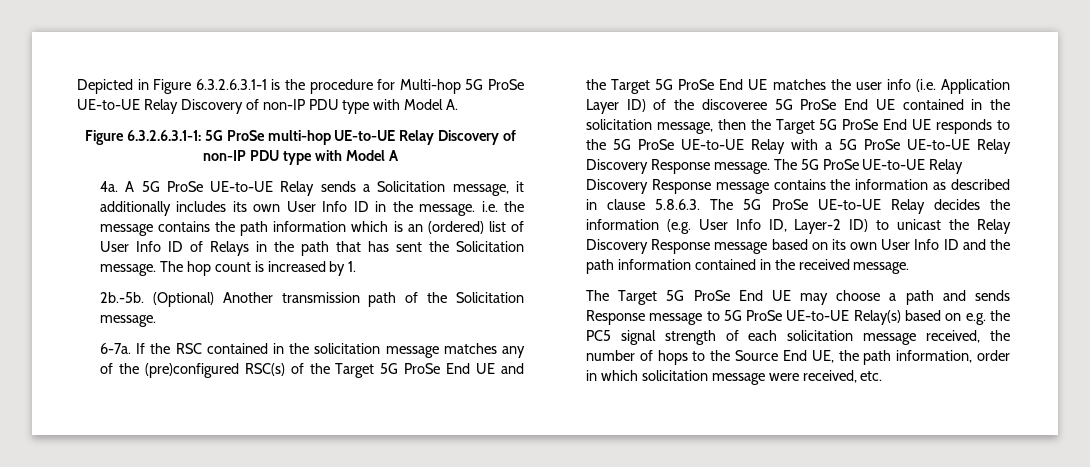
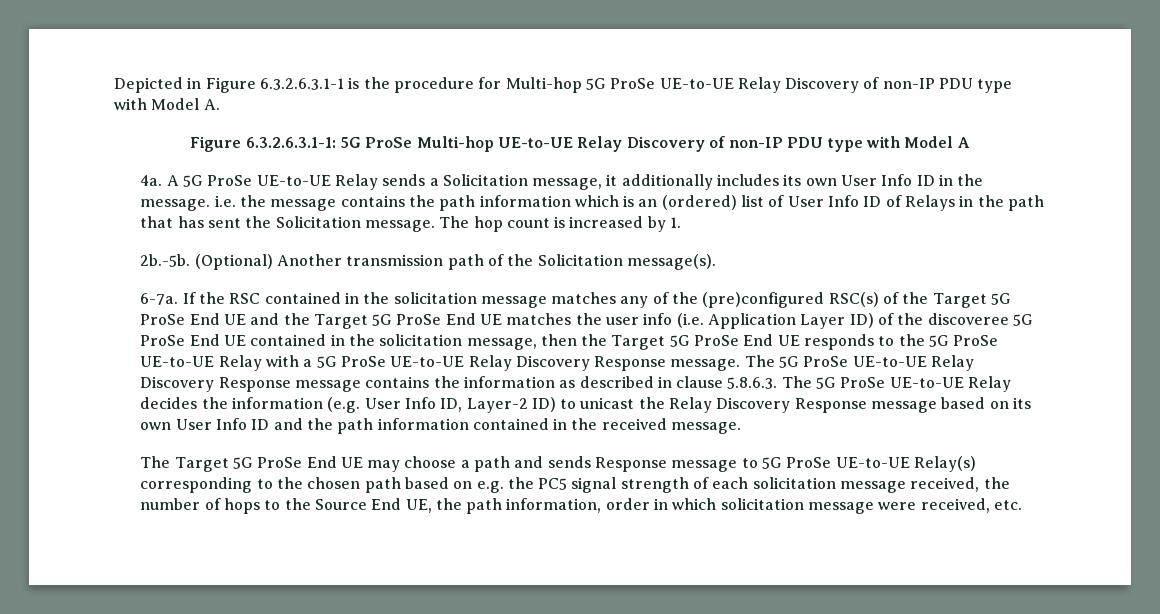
- Figure 6.3.2.6.3.1-1: 5G ProSe multi-hop UE-to-UE Relay Discovery of non-IP PDU type with Model A
+ Figure 6.3.2.6.3.1-1: 5G ProSe Multi-hop UE-to-UE Relay Discovery of non-IP PDU type with Model A
- 2b.-5b. (Optional) Another transmission path of the Solicitation message.
+ 2b.-5b. (Optional) Another transmission path of the Solicitation message(s).
- The Target 5G ProSe End UE may choose a path and sends Response message to 5G ProSe UE-to-UE Relay(s) based on e.g. the PC5 signal strength of each solicitation message received, the number of hops to the Source End UE, the path information, order in which solicitation message were received, etc.
+ The Target 5G ProSe End UE may choose a path and sends Response message to 5G ProSe UE-to-UE Relay(s) corresponding to the chosen path based on e.g. the PC5 signal strength of each solicitation message received, the number of hops to the Source End UE, the path information, order in which solicitation message were received, etc.

